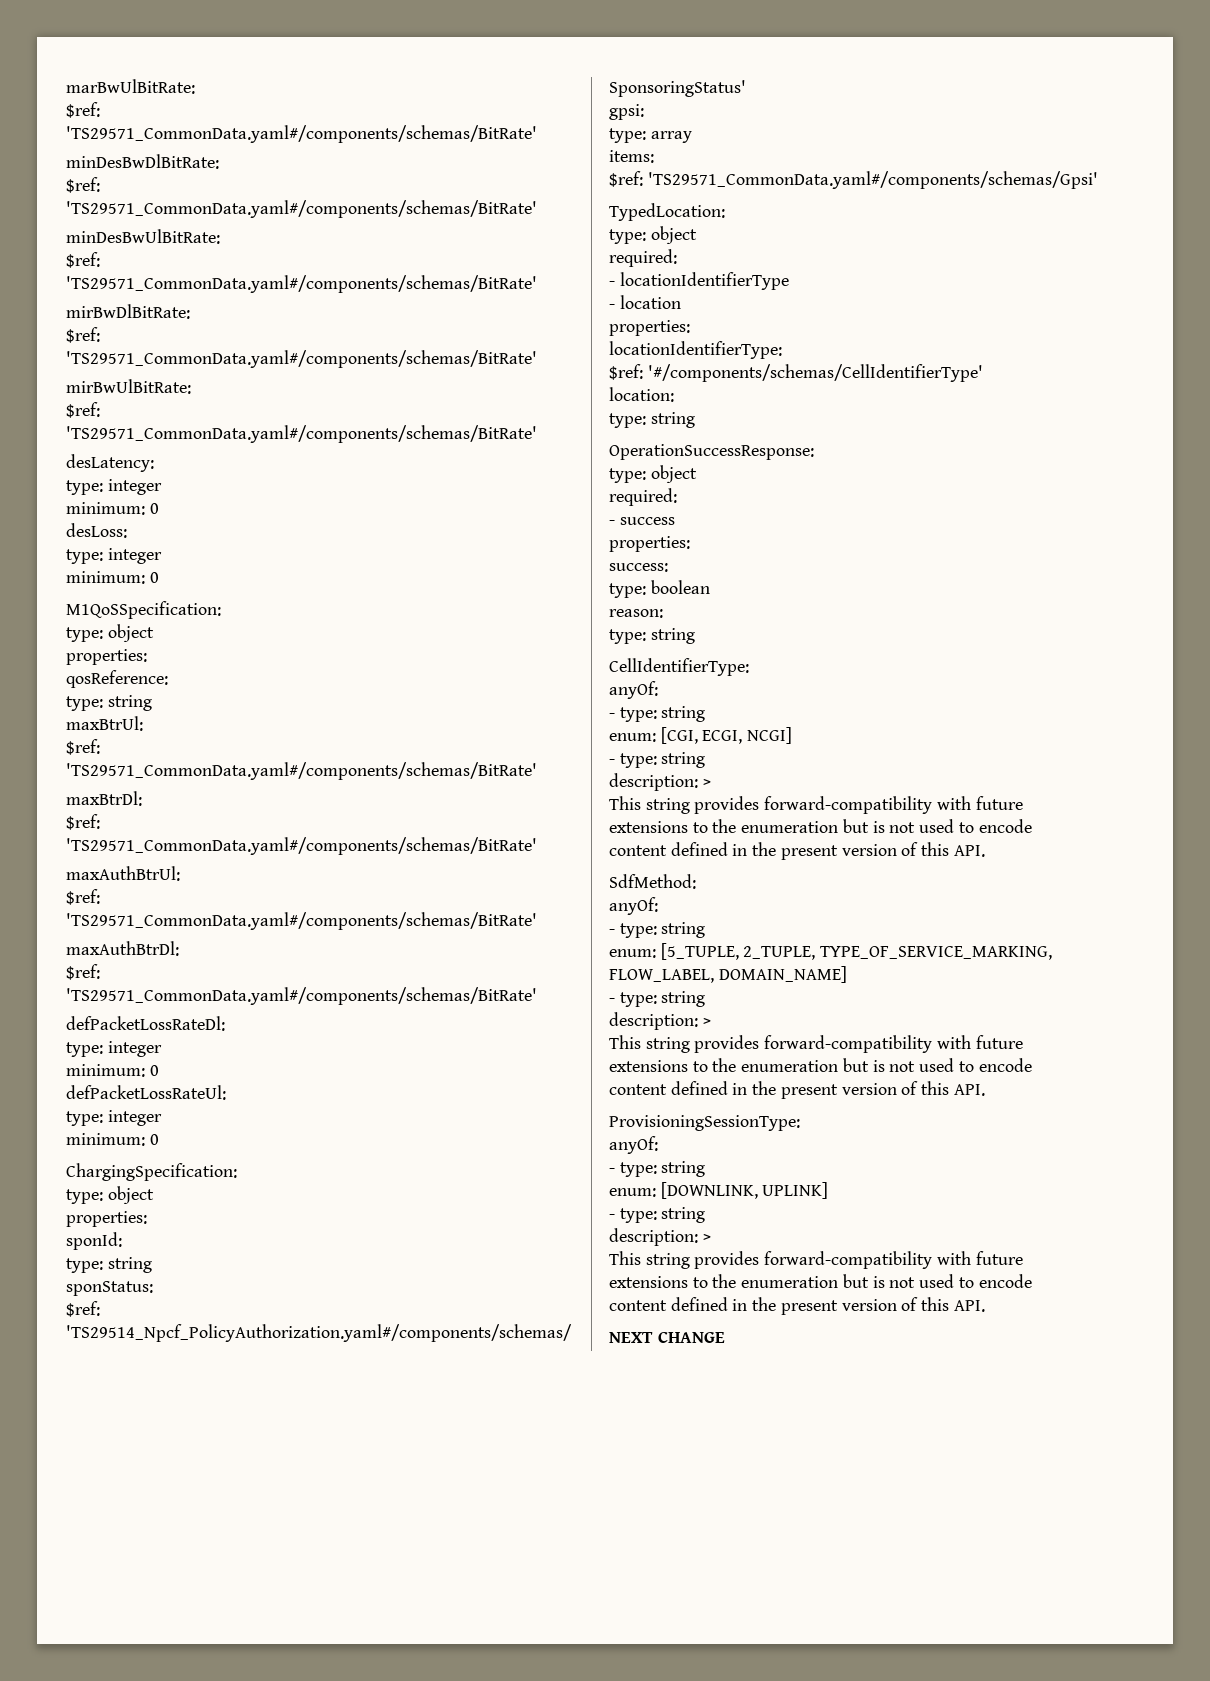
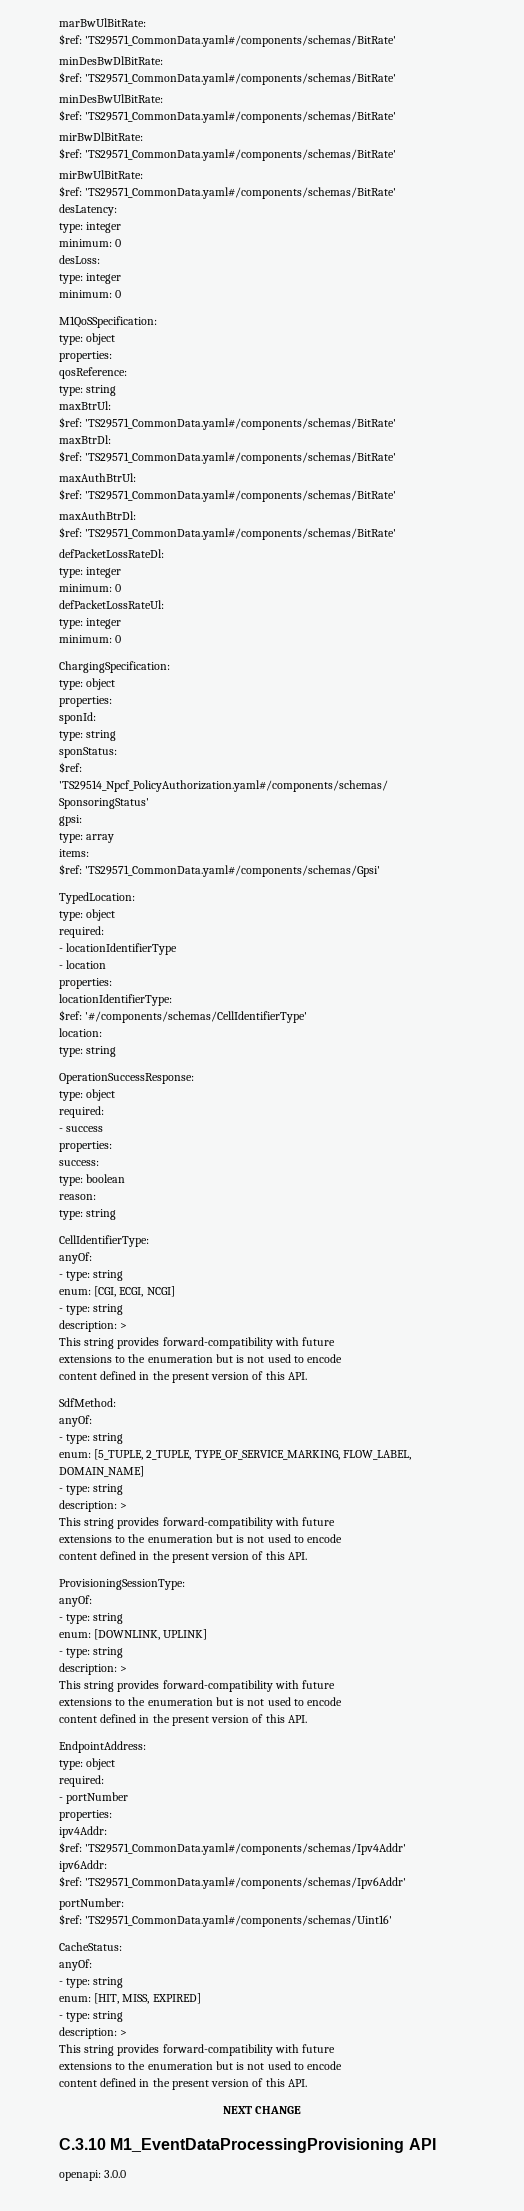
+ EndpointAddress:
+ type: object
+ required:
+ - portNumber
+ properties:
+ ipv4Addr:
+ $ref: 'TS29571_CommonData.yaml#/components/schemas/Ipv4Addr'
+ ipv6Addr:
+ $ref: 'TS29571_CommonData.yaml#/components/schemas/Ipv6Addr'
+ portNumber:
+ $ref: 'TS29571_CommonData.yaml#/components/schemas/Uint16'
+ CacheStatus:
+ anyOf:
+ - type: string
+ enum: [HIT, MISS, EXPIRED]
+ - type: string
+ description: >
+ This string provides forward-compatibility with future
+ extensions to the enumeration but is not used to encode
+ content defined in the present version of this API.
  NEXT CHANGE
+ C.3.10 M1_EventDataProcessingProvisioning API
+ openapi: 3.0.0

